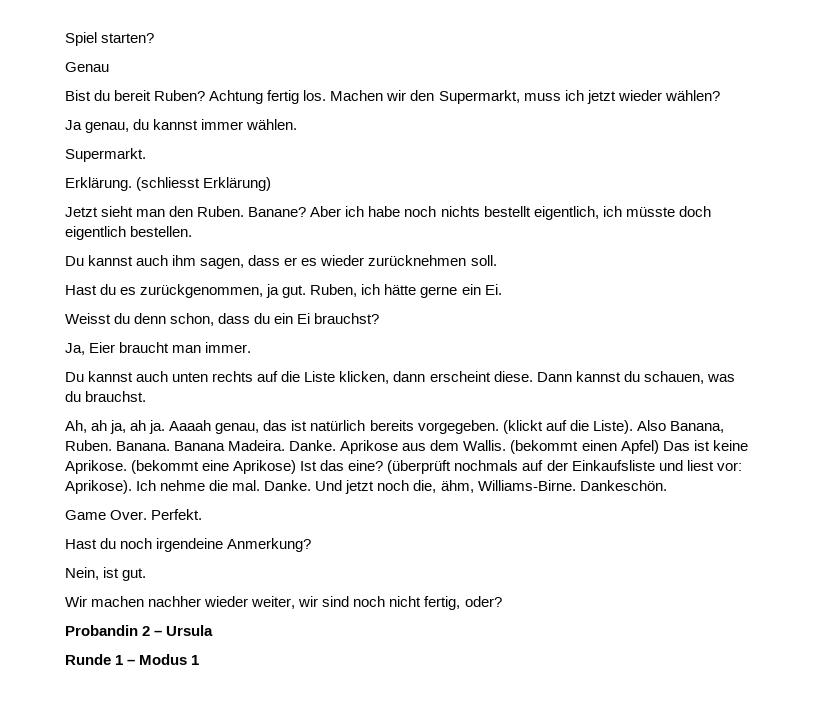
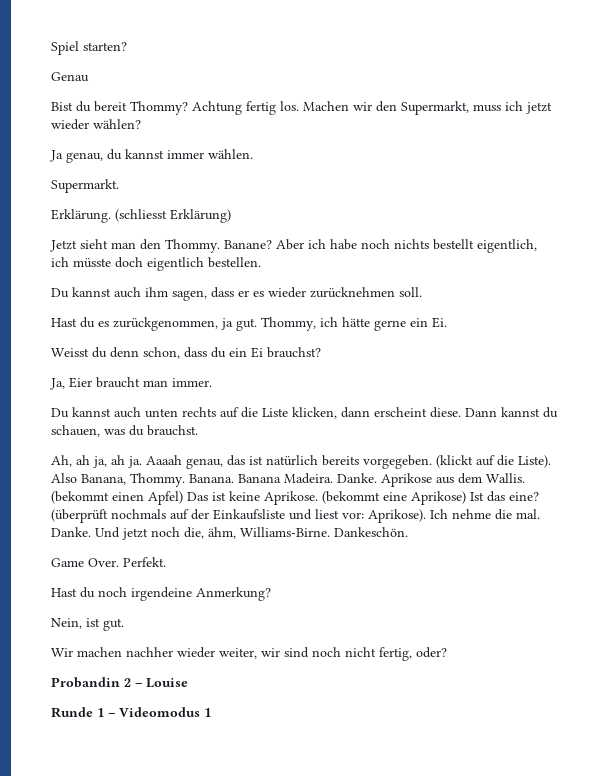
- Bist du bereit Ruben?
+ Bist du bereit Thommy?
- Jetzt sieht man den Ruben.
+ Jetzt sieht man den Thommy.
- Ruben, ich hätte gerne ein Ei.
+ Thommy, ich hätte gerne ein Ei.
- Also Banana, Ruben.
+ Also Banana, Thommy.
- Probandin 2 – Ursula
+ Probandin 2 – Louise
- Runde 1 – Modus 1
+ Runde 1 – Videomodus 1

